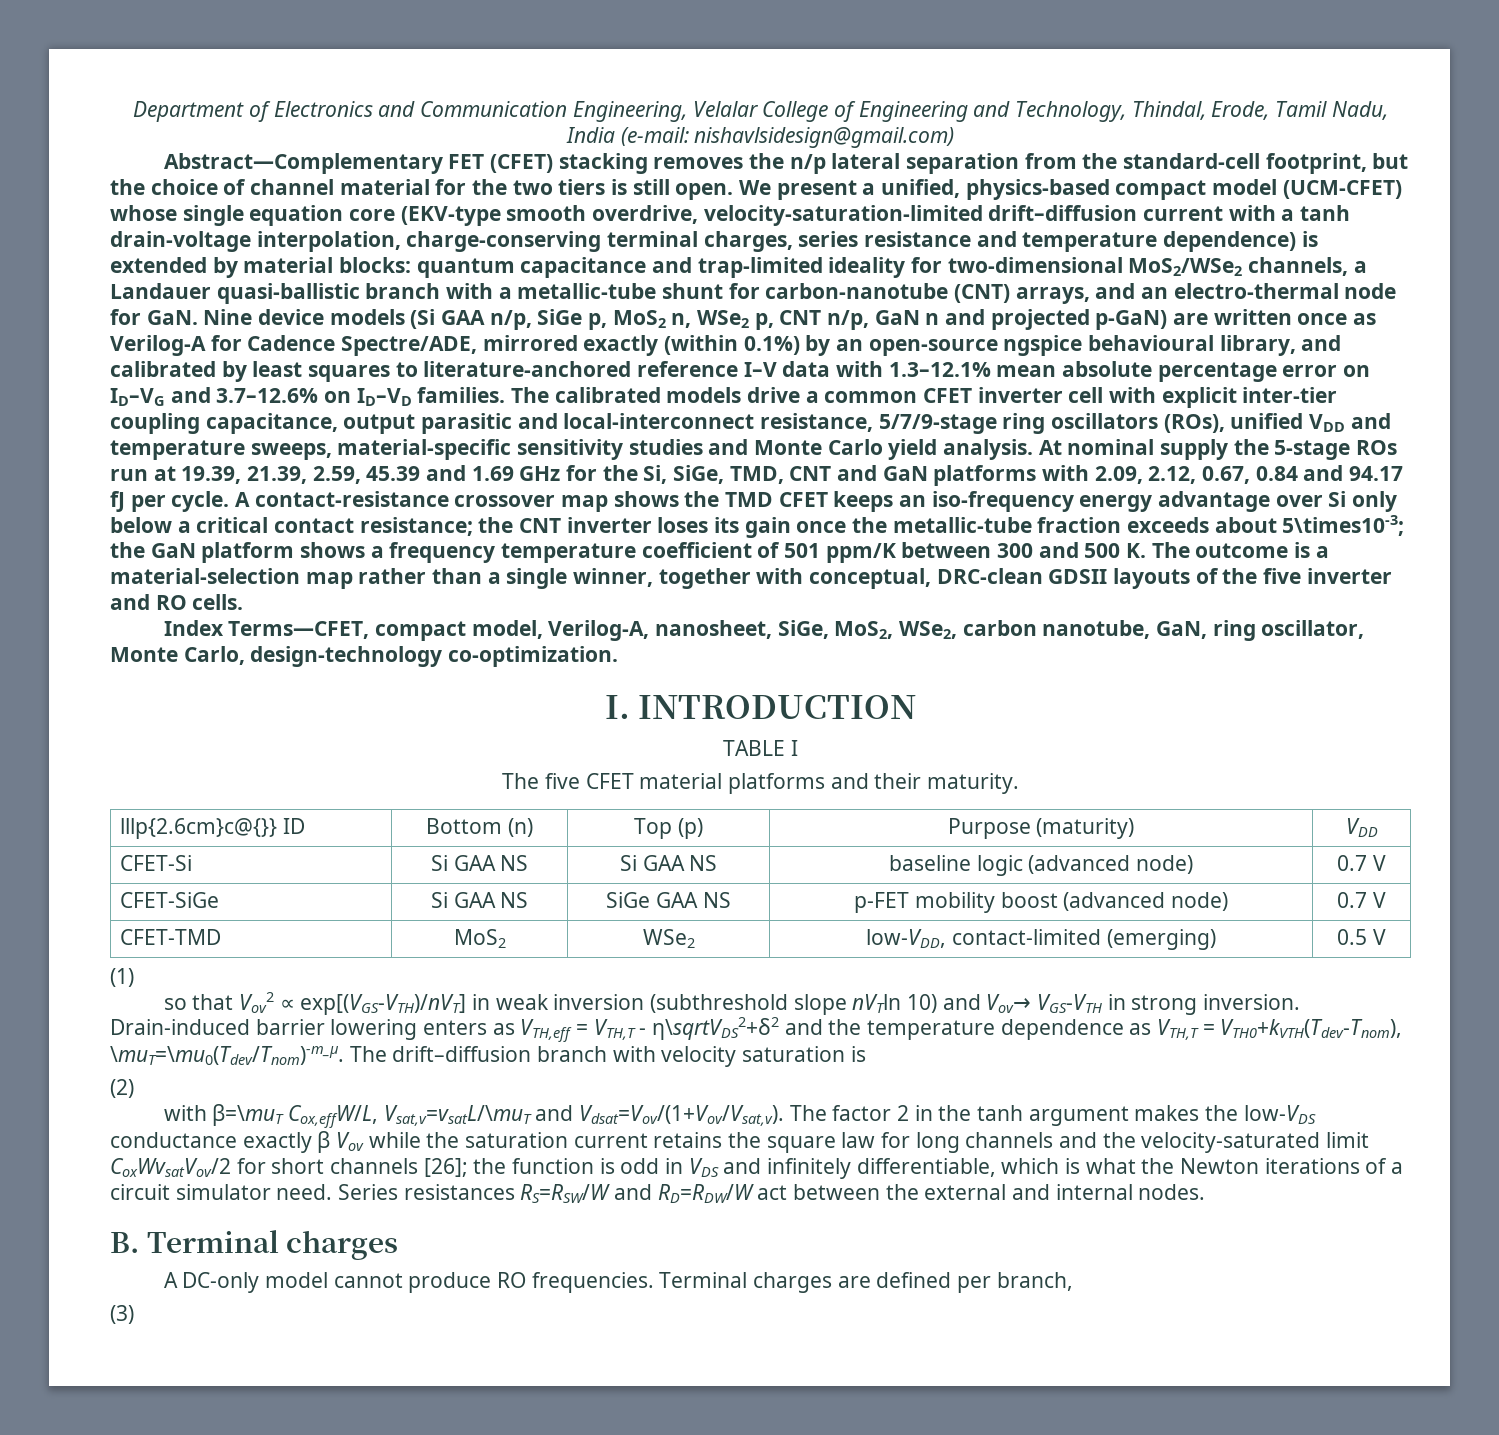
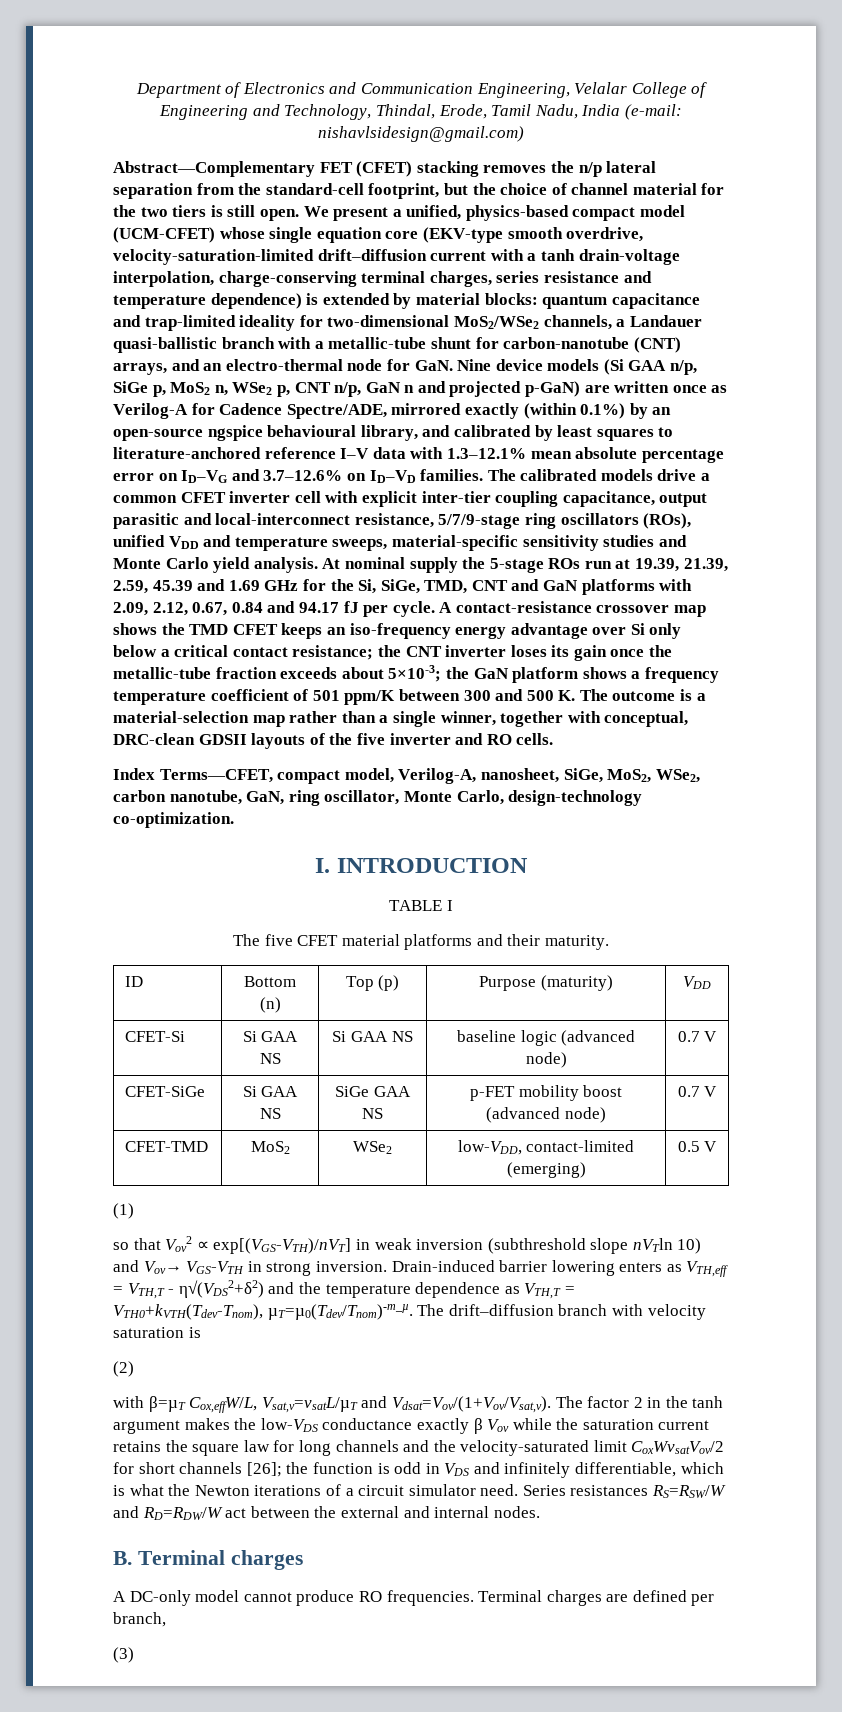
- the CNT inverter loses its gain once the metallic-tube fraction exceeds about 5\times10-3;
+ the CNT inverter loses its gain once the metallic-tube fraction exceeds about 5×10-3;
- lllp{2.6cm}c@{}} ID | Bottom (n) | Top (p) | Purpose (maturity) | VDD
+ ID | Bottom (n) | Top (p) | Purpose (maturity) | VDD
- Drain-induced barrier lowering enters as VTH,eff = VTH,T - η\sqrtVDS2+δ2 and the temperature dependence as VTH,T = VTH0+kVTH(Tdev-Tnom), \muT=\mu0(Tdev/Tnom)-m_µ.
+ Drain-induced barrier lowering enters as VTH,eff = VTH,T - η√(VDS2+δ2) and the temperature dependence as VTH,T = VTH0+kVTH(Tdev-Tnom), µT=µ0(Tdev/Tnom)-m_µ.
- with β=\muT Cox,effW/L, Vsat,v=vsatL/\muT and Vdsat=Vov/(1+Vov/Vsat,v).
+ with β=µT Cox,effW/L, Vsat,v=vsatL/µT and Vdsat=Vov/(1+Vov/Vsat,v).

